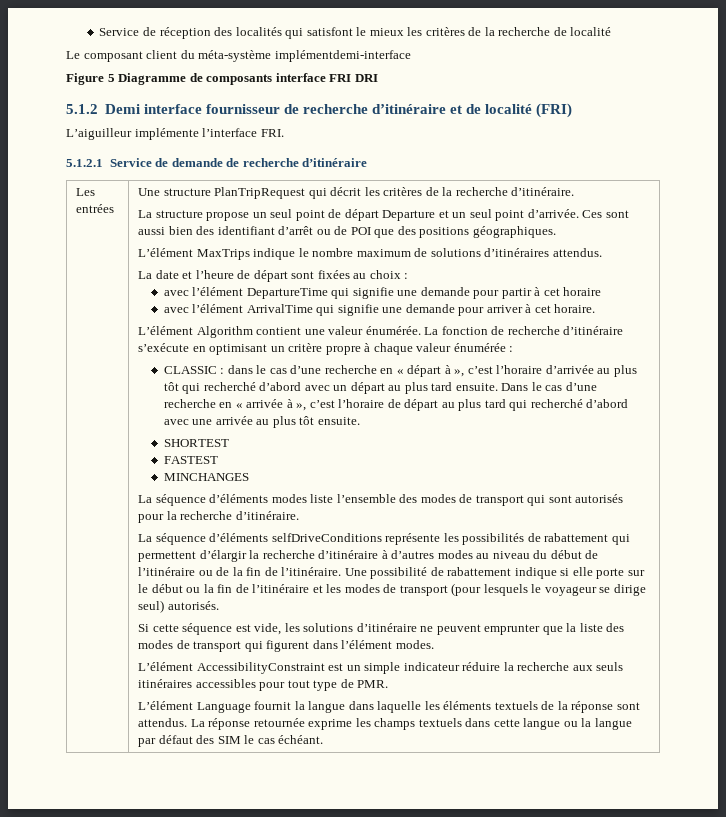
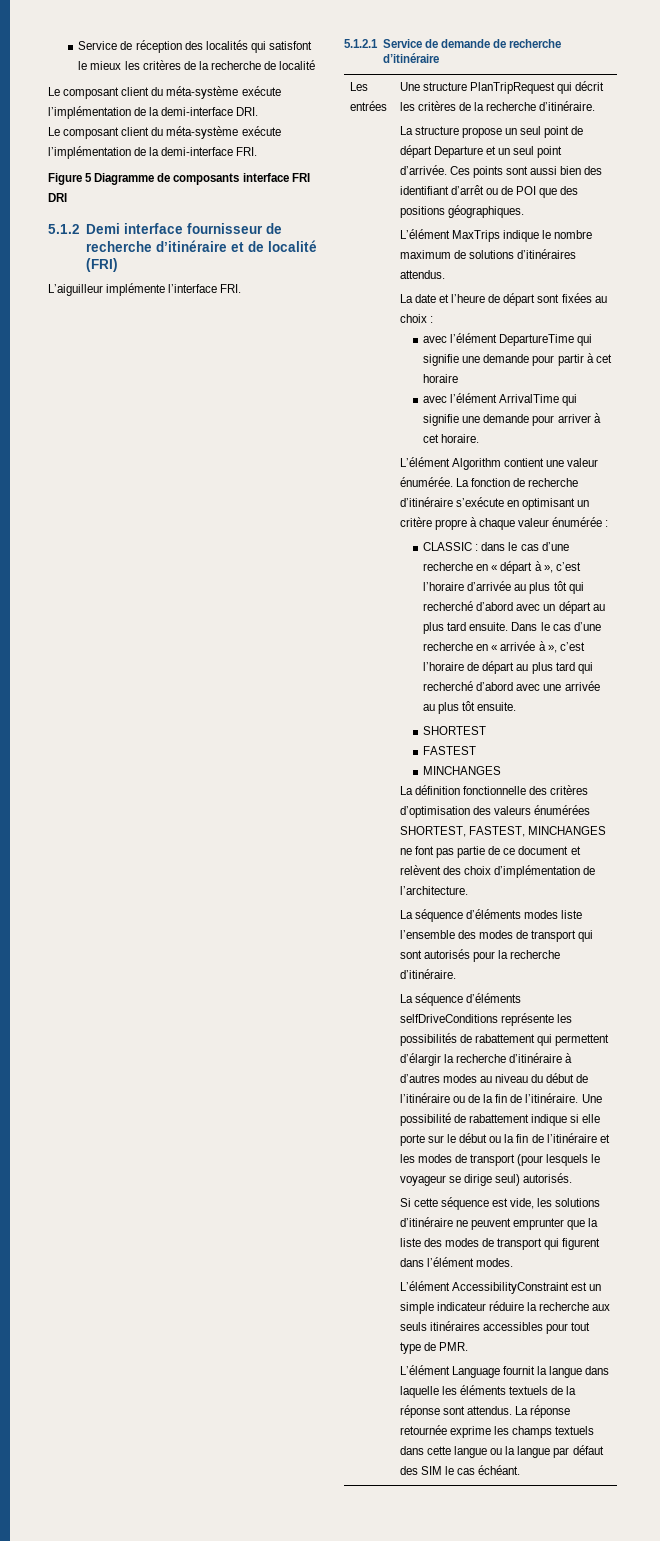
- Le composant client du méta-système implémentdemi-interface
+ Le composant client du méta-système exécute l’implémentation de la demi-interface DRI.
+ Le composant client du méta-système exécute l’implémentation de la demi-interface FRI.
- Ces sont aussi bien des identifiant d’arrêt ou de POI que des positions géographiques.
+ Ces points sont aussi bien des identifiant d’arrêt ou de POI que des positions géographiques.
+ La définition fonctionnelle des critères d’optimisation des valeurs énumérées SHORTEST, FASTEST, MINCHANGES ne font pas partie de ce document et relèvent des choix d’implémentation de l’architecture.

